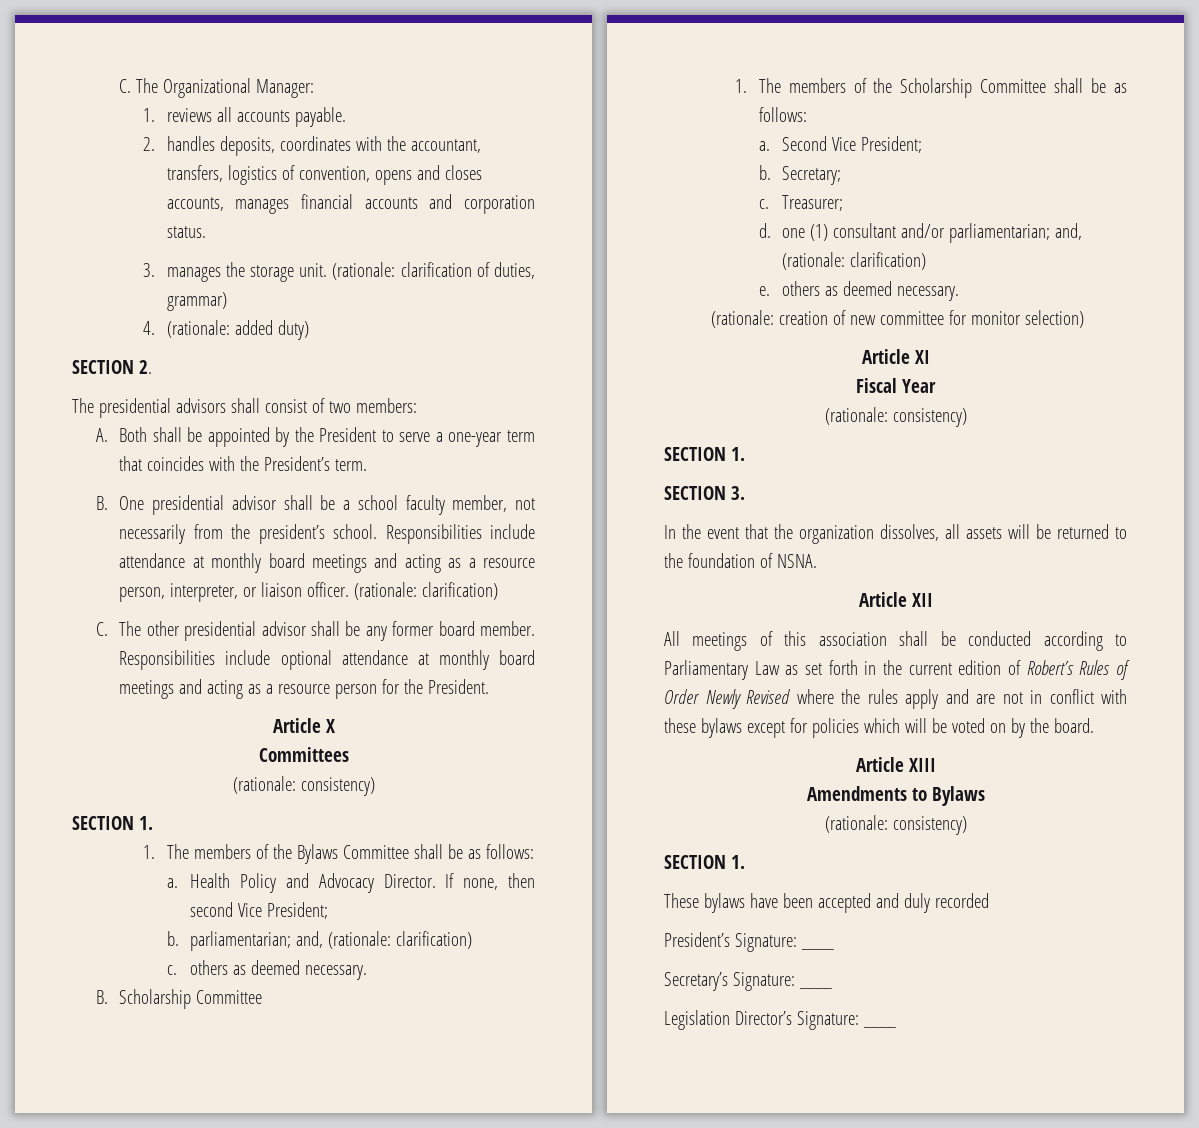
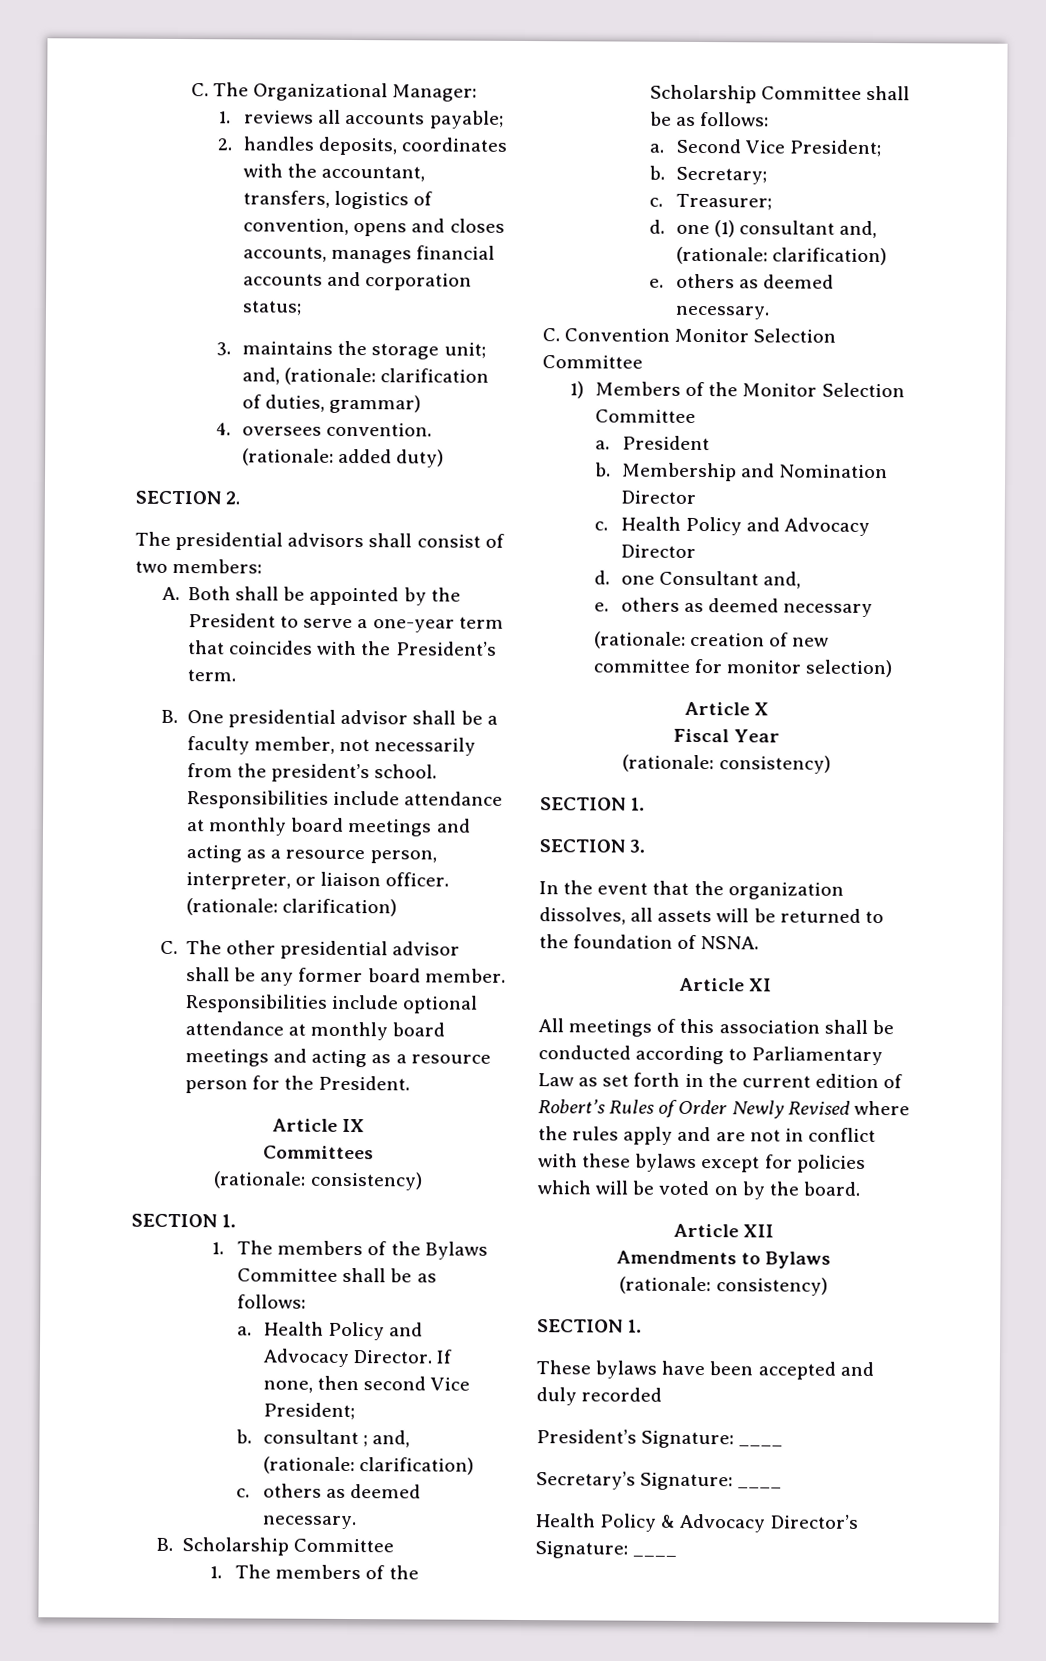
- 1. reviews all accounts payable.
+ 1. reviews all accounts payable;
- 2. handles deposits, coordinates with the accountant, transfers, logistics of convention, opens and closes accounts, manages financial accounts and corporation status.
- 3. manages the storage unit. (rationale: clarification of duties, grammar)
+ 2. handles deposits, coordinates with the accountant, transfers, logistics of convention, opens and closes accounts, manages financial accounts and corporation status;
+ 3. maintains the storage unit; and, (rationale: clarification of duties, grammar)
- 4. (rationale: added duty)
+ 4. oversees convention. (rationale: added duty)
- B. One presidential advisor shall be a school faculty member, not necessarily from the president’s school.
+ B. One presidential advisor shall be a faculty member, not necessarily from the president’s school.
- Article X
+ Article IX
- b. parliamentarian; and, (rationale: clarification)
+ b. consultant ; and, (rationale: clarification)
- d. one (1) consultant and/or parliamentarian; and, (rationale: clarification)
+ d. one (1) consultant and, (rationale: clarification)
+ C. Convention Monitor Selection Committee
+ 1) Members of the Monitor Selection Committee
+ a. President
+ b. Membership and Nomination Director
+ c. Health Policy and Advocacy Director
+ d. one Consultant and,
+ e. others as deemed necessary
- Article XI
+ Article X
- Article XII
+ Article XI
- Article XIII
+ Article XII
- Legislation Director’s Signature: ____
+ Health Policy & Advocacy Director’s Signature: ____

